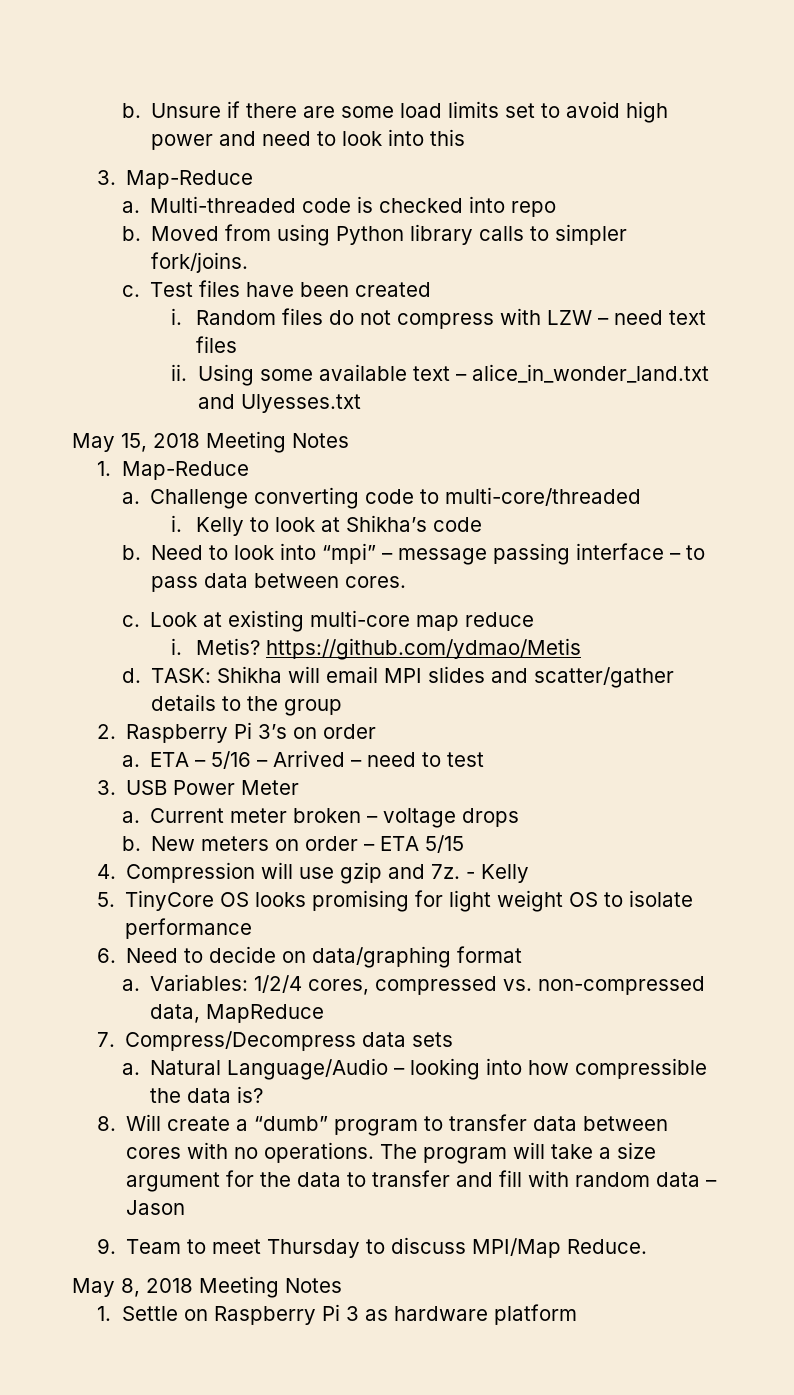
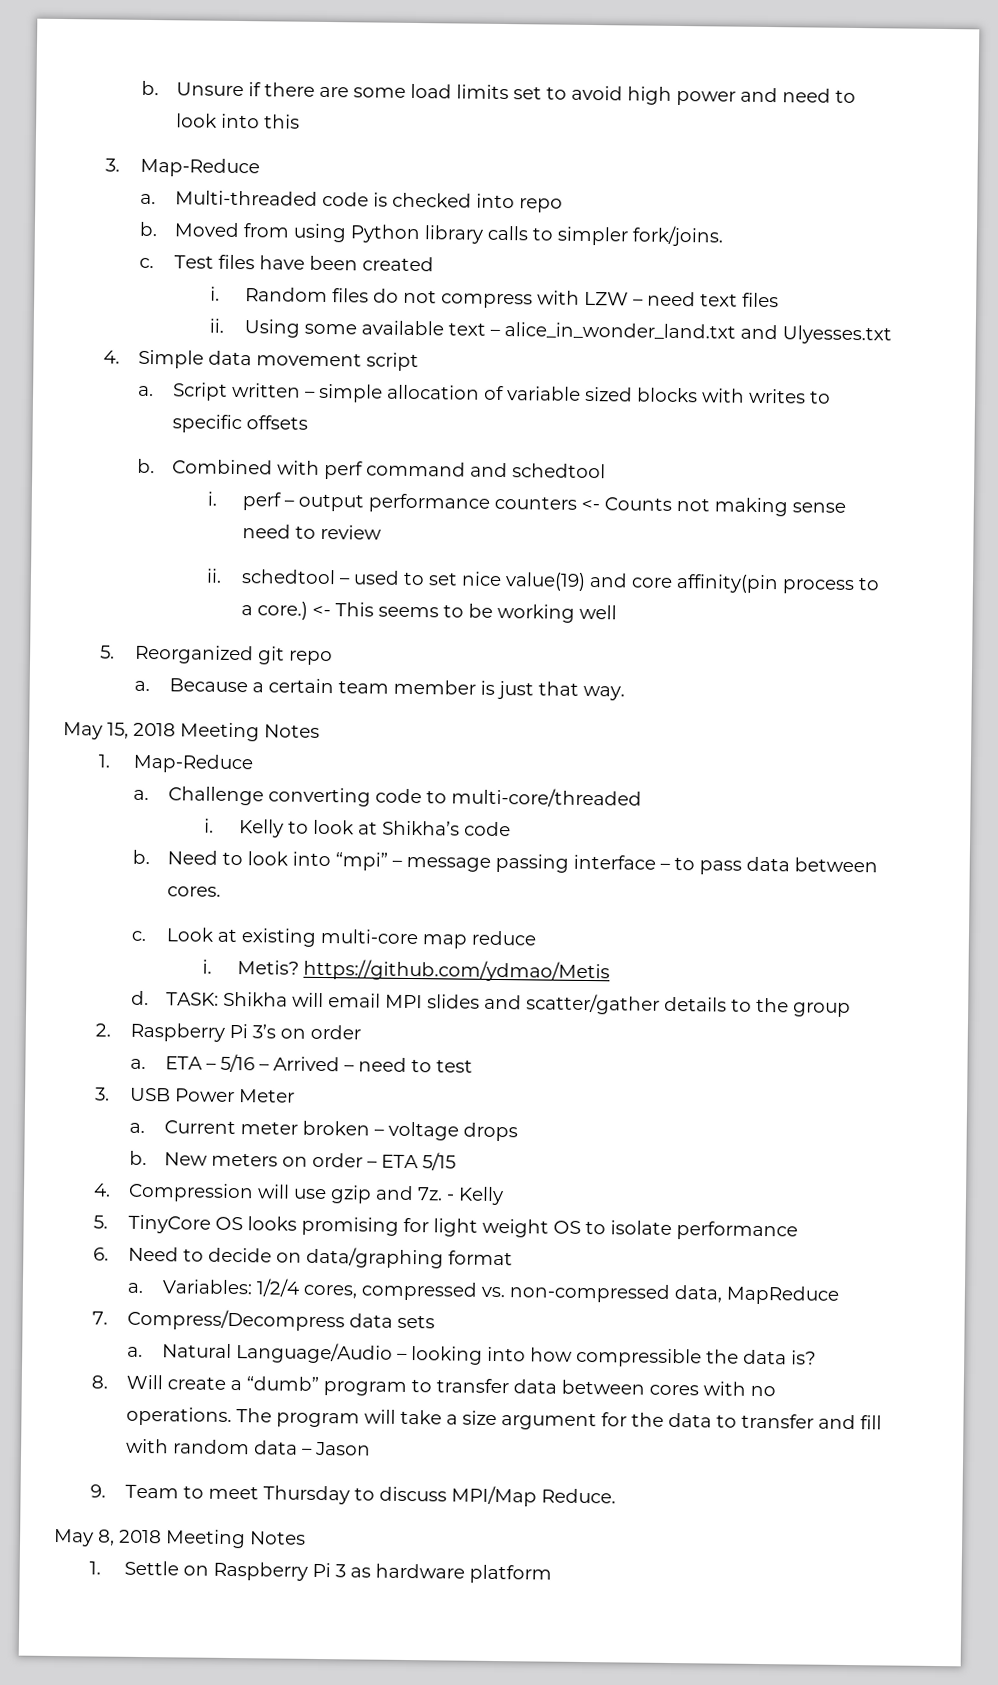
+ 4. Simple data movement script
+ a. Script written – simple allocation of variable sized blocks with writes to specific offsets
+ b. Combined with perf command and schedtool
+ i. perf – output performance counters <- Counts not making sense need to review
+ ii. schedtool – used to set nice value(19) and core affinity(pin process to a core.) <- This seems to be working well
+ 5. Reorganized git repo
+ a. Because a certain team member is just that way.

